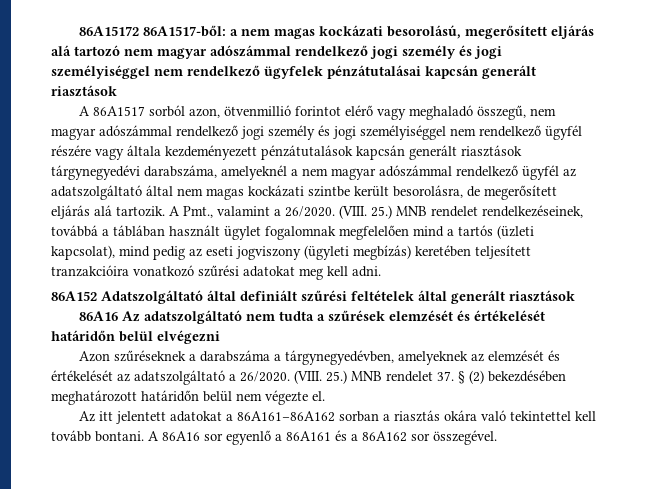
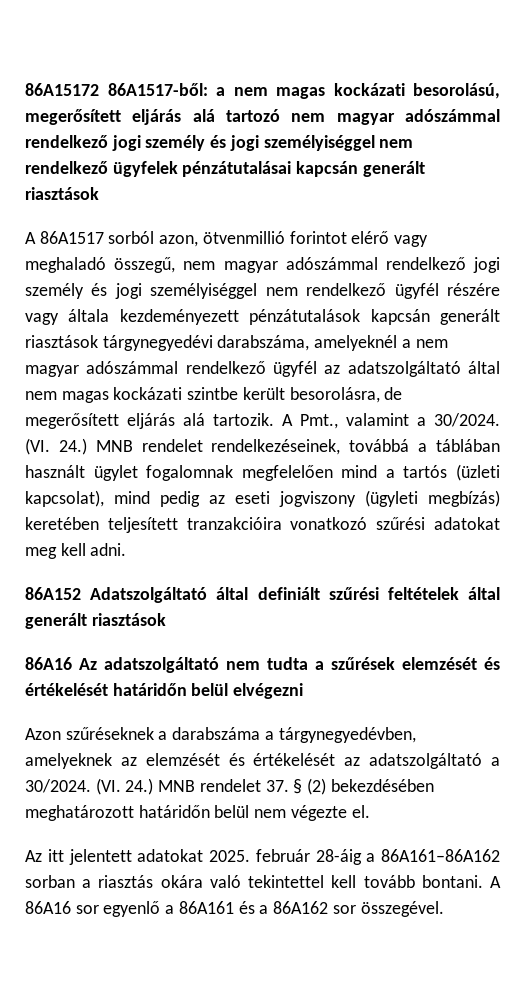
- A Pmt., valamint a 26/2020. (VIII. 25.) MNB rendelet rendelkezéseinek, továbbá a táblában használt ügylet fogalomnak megfelelően mind a tartós (üzleti kapcsolat), mind pedig az eseti jogviszony (ügyleti megbízás) keretében teljesített tranzakcióira vonatkozó szűrési adatokat meg kell adni.
+ A Pmt., valamint a 30/2024. (VI. 24.) MNB rendelet rendelkezéseinek, továbbá a táblában használt ügylet fogalomnak megfelelően mind a tartós (üzleti kapcsolat), mind pedig az eseti jogviszony (ügyleti megbízás) keretében teljesített tranzakcióira vonatkozó szűrési adatokat meg kell adni.
- Azon szűréseknek a darabszáma a tárgynegyedévben, amelyeknek az elemzését és értékelését az adatszolgáltató a 26/2020. (VIII. 25.) MNB rendelet 37. § (2) bekezdésében meghatározott határidőn belül nem végezte el.
+ Azon szűréseknek a darabszáma a tárgynegyedévben, amelyeknek az elemzését és értékelését az adatszolgáltató a 30/2024. (VI. 24.) MNB rendelet 37. § (2) bekezdésében meghatározott határidőn belül nem végezte el.
- Az itt jelentett adatokat a 86A161–86A162 sorban a riasztás okára való tekintettel kell tovább bontani.
+ Az itt jelentett adatokat 2025. február 28-áig a 86A161–86A162 sorban a riasztás okára való tekintettel kell tovább bontani.

